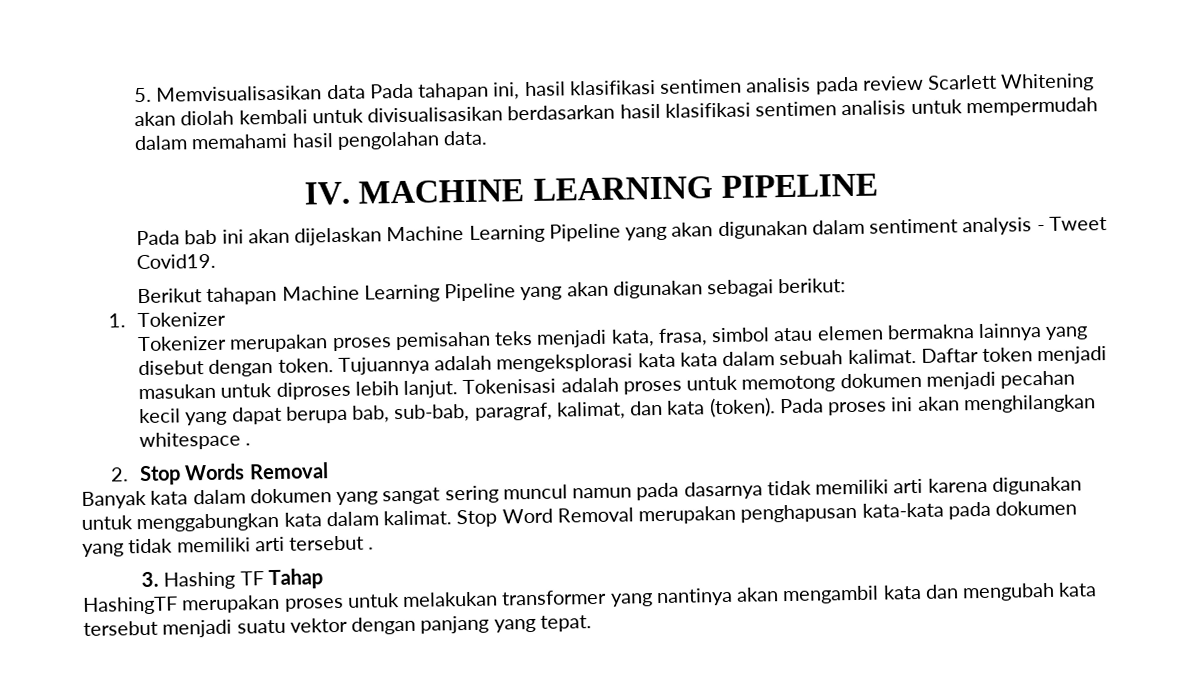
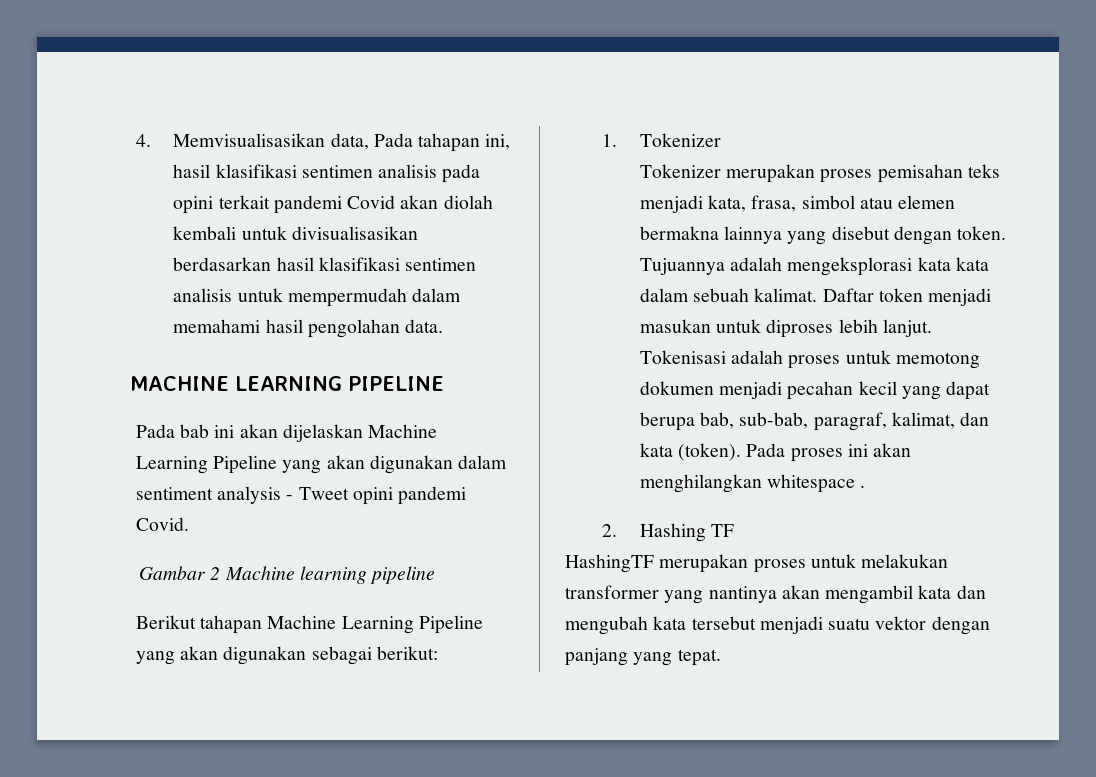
- 5. Memvisualisasikan data Pada tahapan ini, hasil klasifikasi sentimen analisis pada review Scarlett Whitening akan diolah kembali untuk divisualisasikan berdasarkan hasil klasifikasi sentimen analisis untuk mempermudah dalam memahami hasil pengolahan data.
+ 4. Memvisualisasikan data, Pada tahapan ini, hasil klasifikasi sentimen analisis pada opini terkait pandemi Covid akan diolah kembali untuk divisualisasikan berdasarkan hasil klasifikasi sentimen analisis untuk mempermudah dalam memahami hasil pengolahan data.
- IV. MACHINE LEARNING PIPELINE
+ MACHINE LEARNING PIPELINE
- Pada bab ini akan dijelaskan Machine Learning Pipeline yang akan digunakan dalam sentiment analysis - Tweet Covid19.
+ Pada bab ini akan dijelaskan Machine Learning Pipeline yang akan digunakan dalam sentiment analysis - Tweet opini pandemi Covid.
+ Gambar 2 Machine learning pipeline
- 2. Stop Words Removal
- Banyak kata dalam dokumen yang sangat sering muncul namun pada dasarnya tidak memiliki arti karena digunakan untuk menggabungkan kata dalam kalimat. Stop Word Removal merupakan penghapusan kata-kata pada dokumen yang tidak memiliki arti tersebut .
- 3. Hashing TF Tahap
+ 2. Hashing TF

